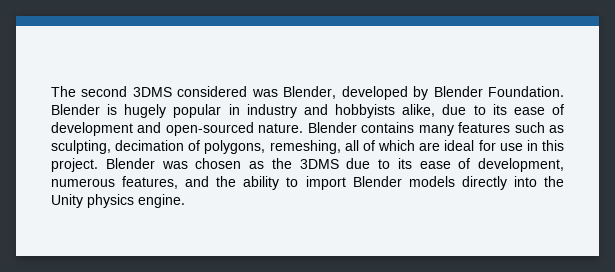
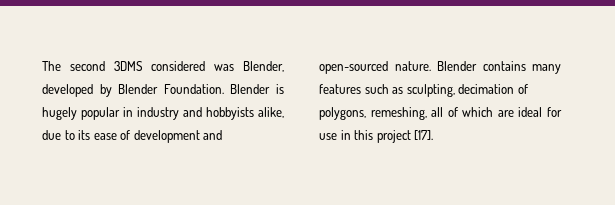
- Blender contains many features such as sculpting, decimation of polygons, remeshing, all of which are ideal for use in this project. Blender was chosen as the 3DMS due to its ease of development, numerous features, and the ability to import Blender models directly into the Unity physics engine.
+ Blender contains many features such as sculpting, decimation of polygons, remeshing, all of which are ideal for use in this project [17].

